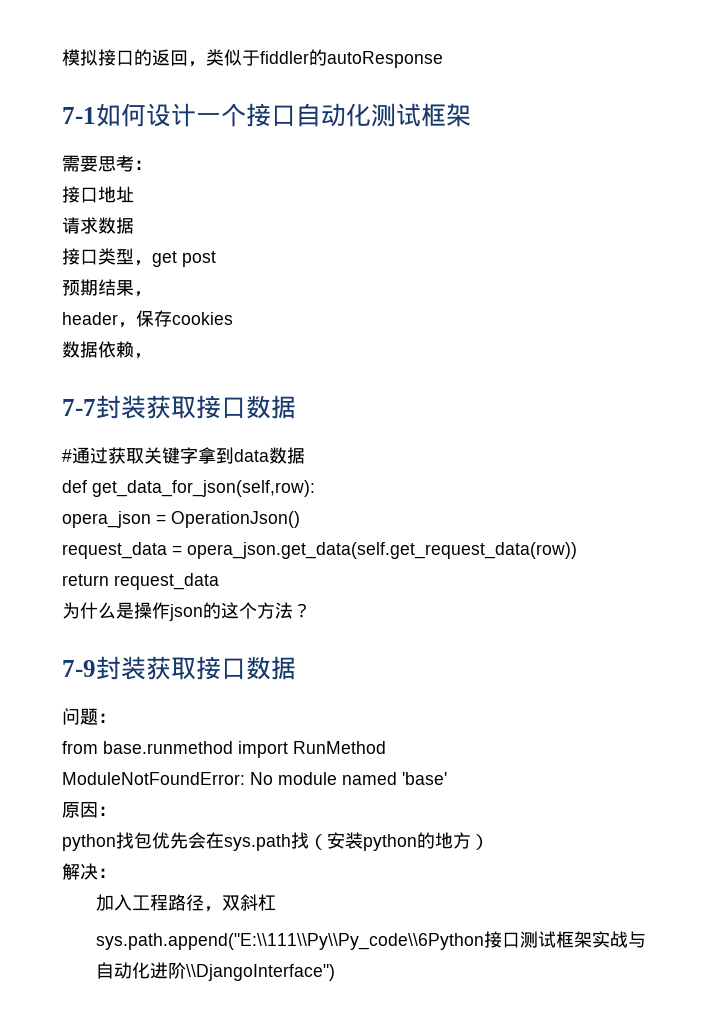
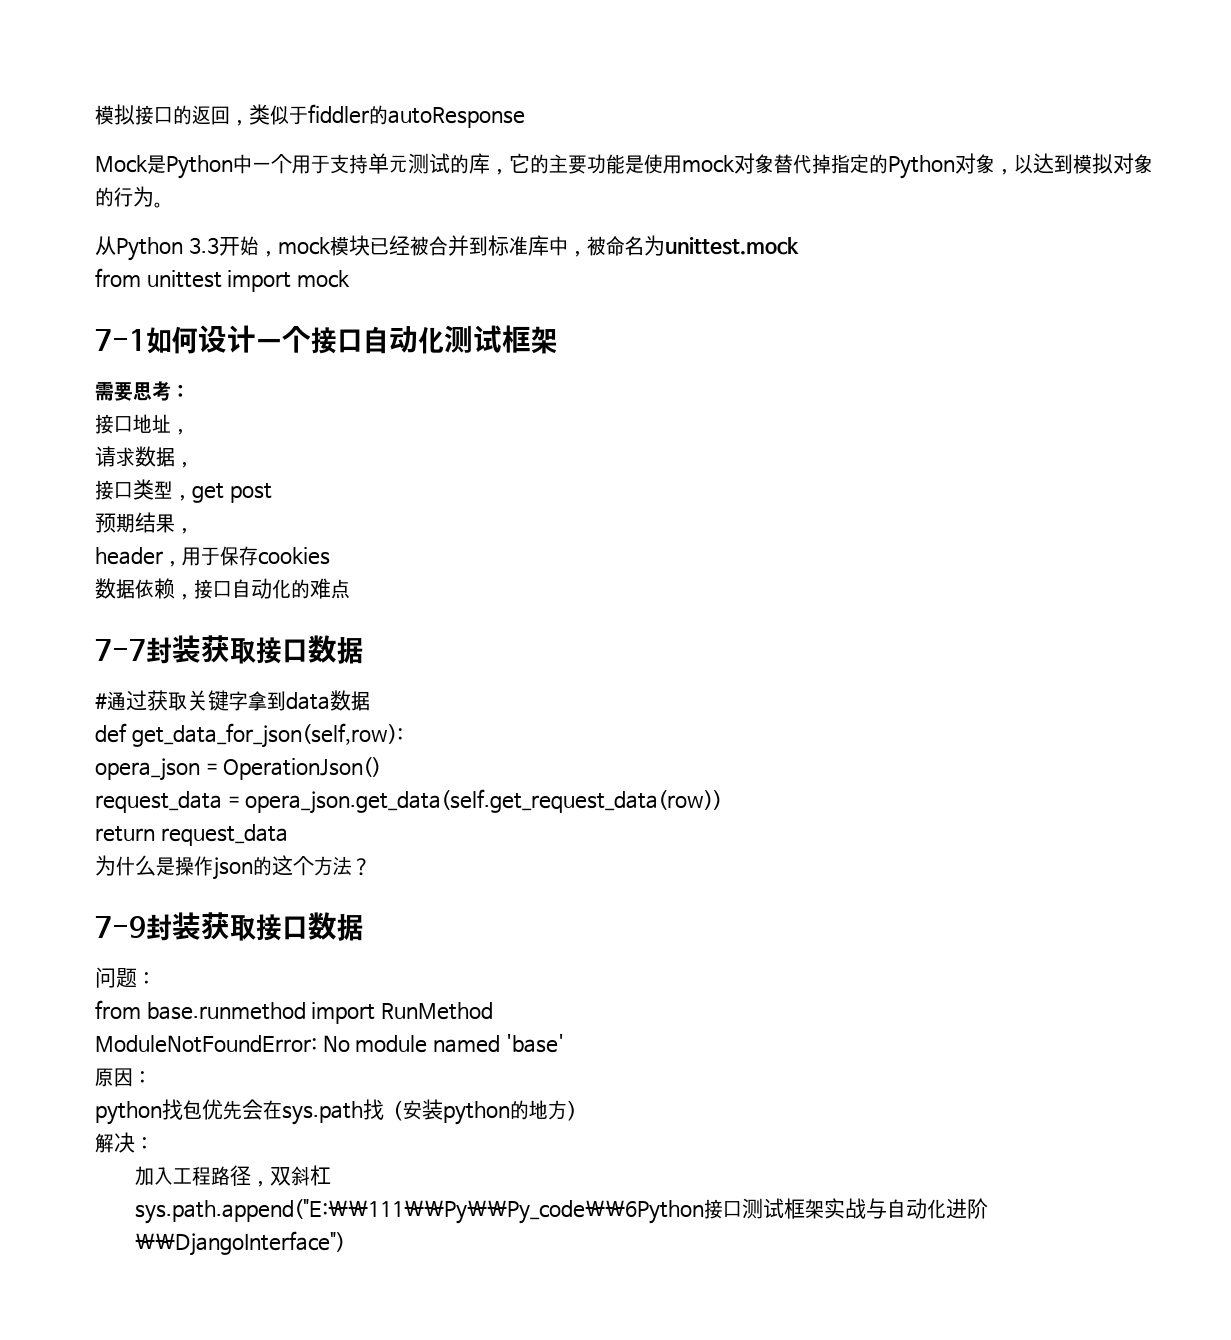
+ Mock是Python中一个用于支持单元测试的库，它的主要功能是使用mock对象替代掉指定的Python对象，以达到模拟对象的行为。
+ 从Python 3.3开始，mock模块已经被合并到标准库中，被命名为unittest.mock
+ from unittest import mock
- 接口地址
+ 接口地址，
- 请求数据
+ 请求数据，
- header，保存cookies
+ header，用于保存cookies
- 数据依赖，
+ 数据依赖，接口自动化的难点

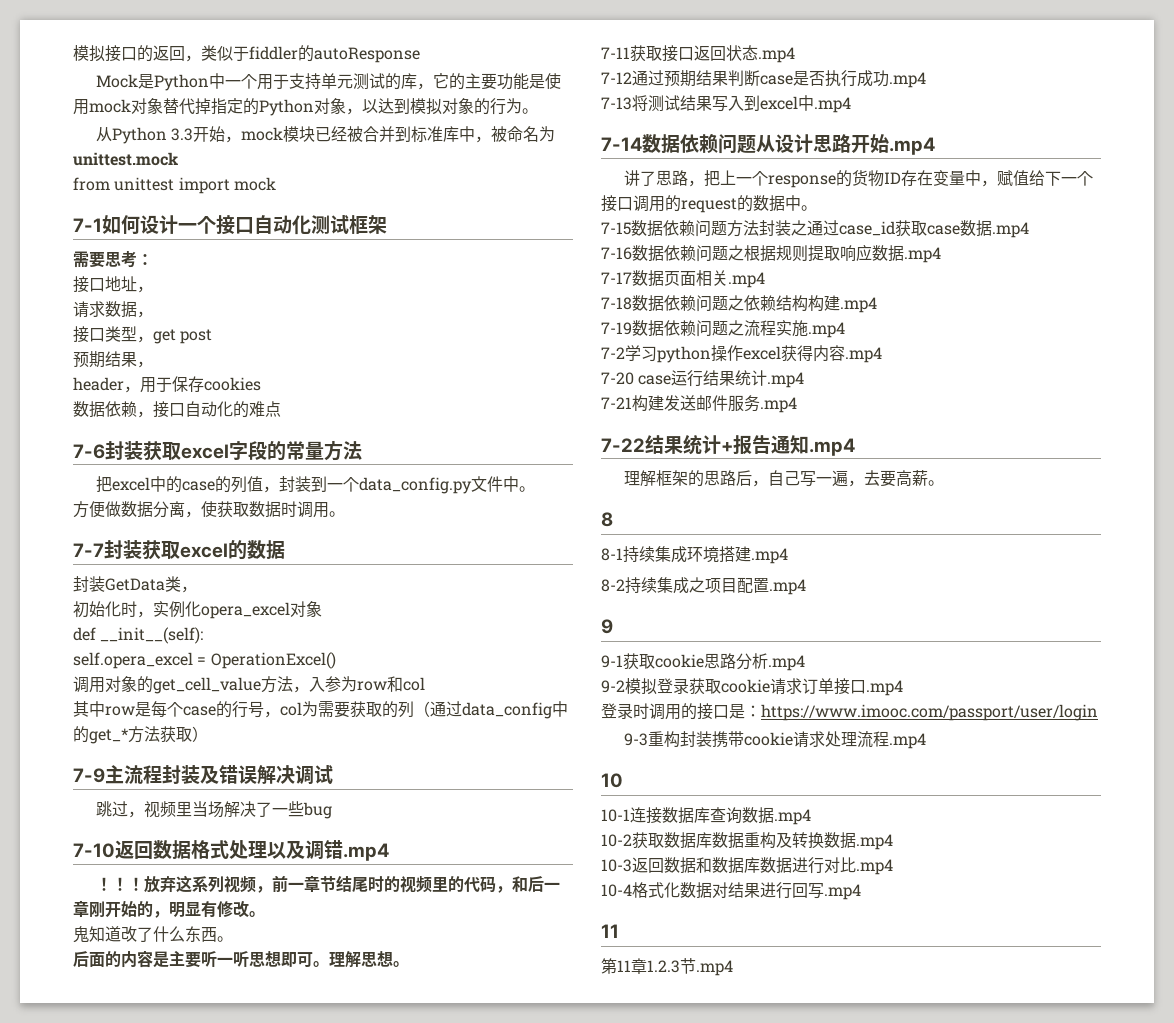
+ 7-6封装获取excel字段的常量方法
+ 把excel中的case的列值，封装到一个data_config.py文件中。
+ 方便做数据分离，使获取数据时调用。
- 7-7封装获取接口数据
- #通过获取关键字拿到data数据
- def get_data_for_json(self,row):
- opera_json = OperationJson()
- request_data = opera_json.get_data(self.get_request_data(row))
- return request_data
- 为什么是操作json的这个方法？
- 7-9封装获取接口数据
- 问题：
- from base.runmethod import RunMethod
- ModuleNotFoundError: No module named 'base'
- 原因：
- python找包优先会在sys.path找（安装python的地方）
- 解决：
- 加入工程路径，双斜杠
- sys.path.append("E:\\111\\Py\\Py_code\\6Python接口测试框架实战与自动化进阶\\DjangoInterface")
+ 7-7封装获取excel的数据
+ 封装GetData类，
+ 初始化时，实例化opera_excel对象
+ def __init__(self):
+ self.opera_excel = OperationExcel()
+ 调用对象的get_cell_value方法，入参为row和col
+ 其中row是每个case的行号，col为需要获取的列（通过data_config中的get_*方法获取）
+ 7-9主流程封装及错误解决调试
+ 跳过，视频里当场解决了一些bug
+ 7-10返回数据格式处理以及调错.mp4
+ ！！！放弃这系列视频，前一章节结尾时的视频里的代码，和后一章刚开始的，明显有修改。
+ 鬼知道改了什么东西。
+ 后面的内容是主要听一听思想即可。理解思想。
+ 7-11获取接口返回状态.mp4
+ 7-12通过预期结果判断case是否执行成功.mp4
+ 7-13将测试结果写入到excel中.mp4
+ 7-14数据依赖问题从设计思路开始.mp4
+ 讲了思路，把上一个response的货物ID存在变量中，赋值给下一个接口调用的request的数据中。
+ 7-15数据依赖问题方法封装之通过case_id获取case数据.mp4
+ 7-16数据依赖问题之根据规则提取响应数据.mp4
+ 7-17数据页面相关.mp4
+ 7-18数据依赖问题之依赖结构构建.mp4
+ 7-19数据依赖问题之流程实施.mp4
+ 7-2学习python操作excel获得内容.mp4
+ 7-20 case运行结果统计.mp4
+ 7-21构建发送邮件服务.mp4
+ 7-22结果统计+报告通知.mp4
+ 理解框架的思路后，自己写一遍，去要高薪。
+ 8
+ 8-1持续集成环境搭建.mp4
+ 8-2持续集成之项目配置.mp4
+ 9
+ 9-1获取cookie思路分析.mp4
+ 9-2模拟登录获取cookie请求订单接口.mp4
+ 登录时调用的接口是：https://www.imooc.com/passport/user/login
+ 9-3重构封装携带cookie请求处理流程.mp4
+ 10
+ 10-1连接数据库查询数据.mp4
+ 10-2获取数据库数据重构及转换数据.mp4
+ 10-3返回数据和数据库数据进行对比.mp4
+ 10-4格式化数据对结果进行回写.mp4
+ 11
+ 第11章1.2.3节.mp4

